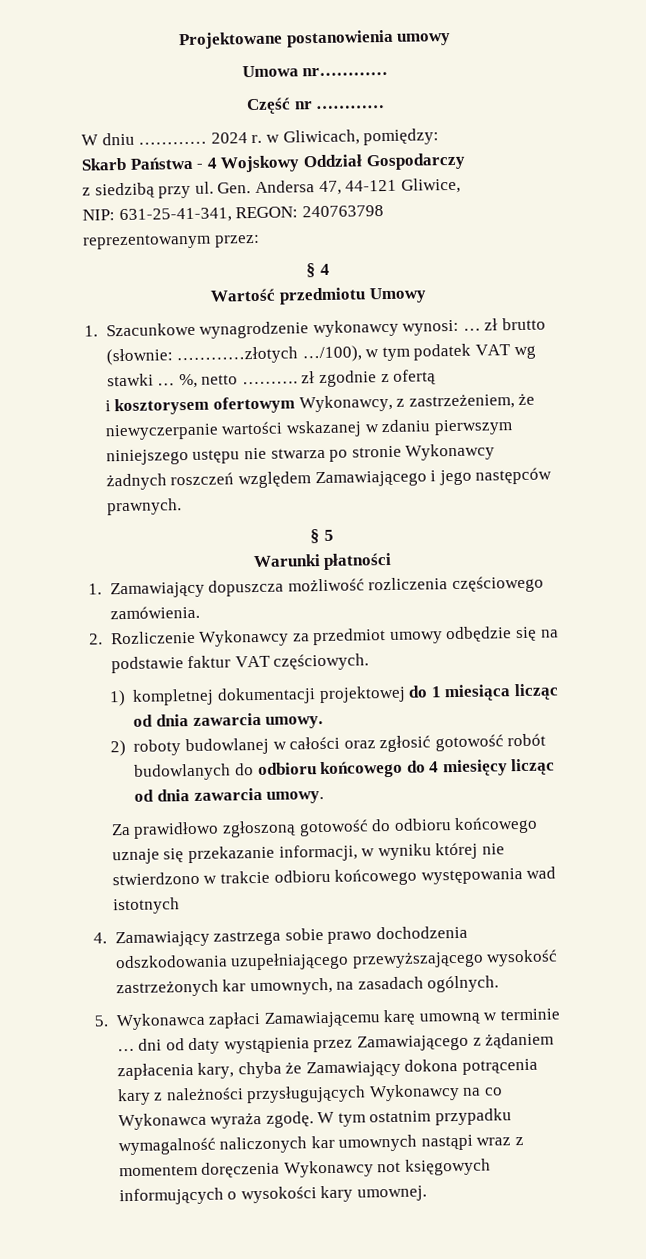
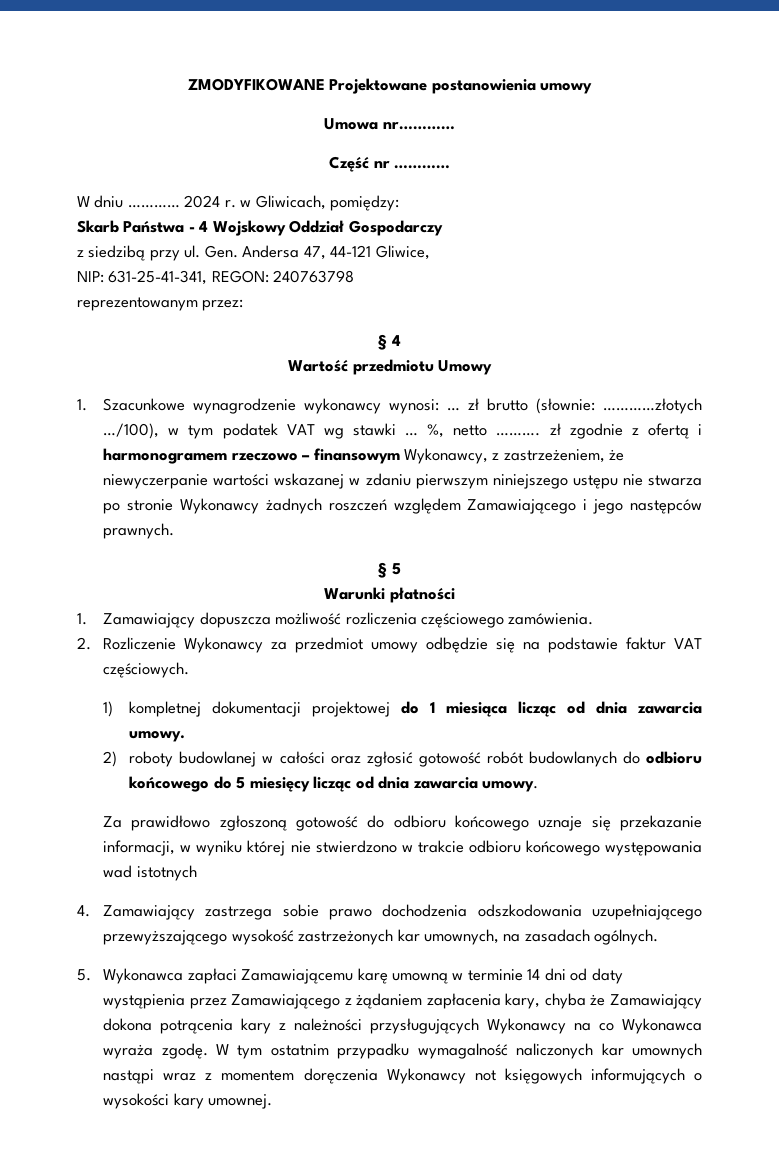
- Projektowane postanowienia umowy
+ ZMODYFIKOWANE Projektowane postanowienia umowy
- %, netto ………. zł zgodnie z ofertą
- i kosztorysem ofertowym Wykonawcy, z zastrzeżeniem, że niewyczerpanie wartości wskazanej w zdaniu pierwszym niniejszego ustępu nie stwarza po stronie Wykonawcy żadnych roszczeń względem Zamawiającego i jego następców prawnych.
+ %, netto ………. zł zgodnie z ofertą i harmonogramem rzeczowo – finansowym Wykonawcy, z zastrzeżeniem, że niewyczerpanie wartości wskazanej w zdaniu pierwszym niniejszego ustępu nie stwarza po stronie Wykonawcy żadnych roszczeń względem Zamawiającego i jego następców prawnych.
- 2) roboty budowlanej w całości oraz zgłosić gotowość robót budowlanych do odbioru końcowego do 4 miesięcy licząc od dnia zawarcia umowy.
+ 2) roboty budowlanej w całości oraz zgłosić gotowość robót budowlanych do odbioru końcowego do 5 miesięcy licząc od dnia zawarcia umowy.
- 5. Wykonawca zapłaci Zamawiającemu karę umowną w terminie … dni od daty wystąpienia przez Zamawiającego z żądaniem zapłacenia kary, chyba że Zamawiający dokona potrącenia kary z należności przysługujących Wykonawcy na co Wykonawca wyraża zgodę.
+ 5. Wykonawca zapłaci Zamawiającemu karę umowną w terminie 14 dni od daty wystąpienia przez Zamawiającego z żądaniem zapłacenia kary, chyba że Zamawiający dokona potrącenia kary z należności przysługujących Wykonawcy na co Wykonawca wyraża zgodę.

